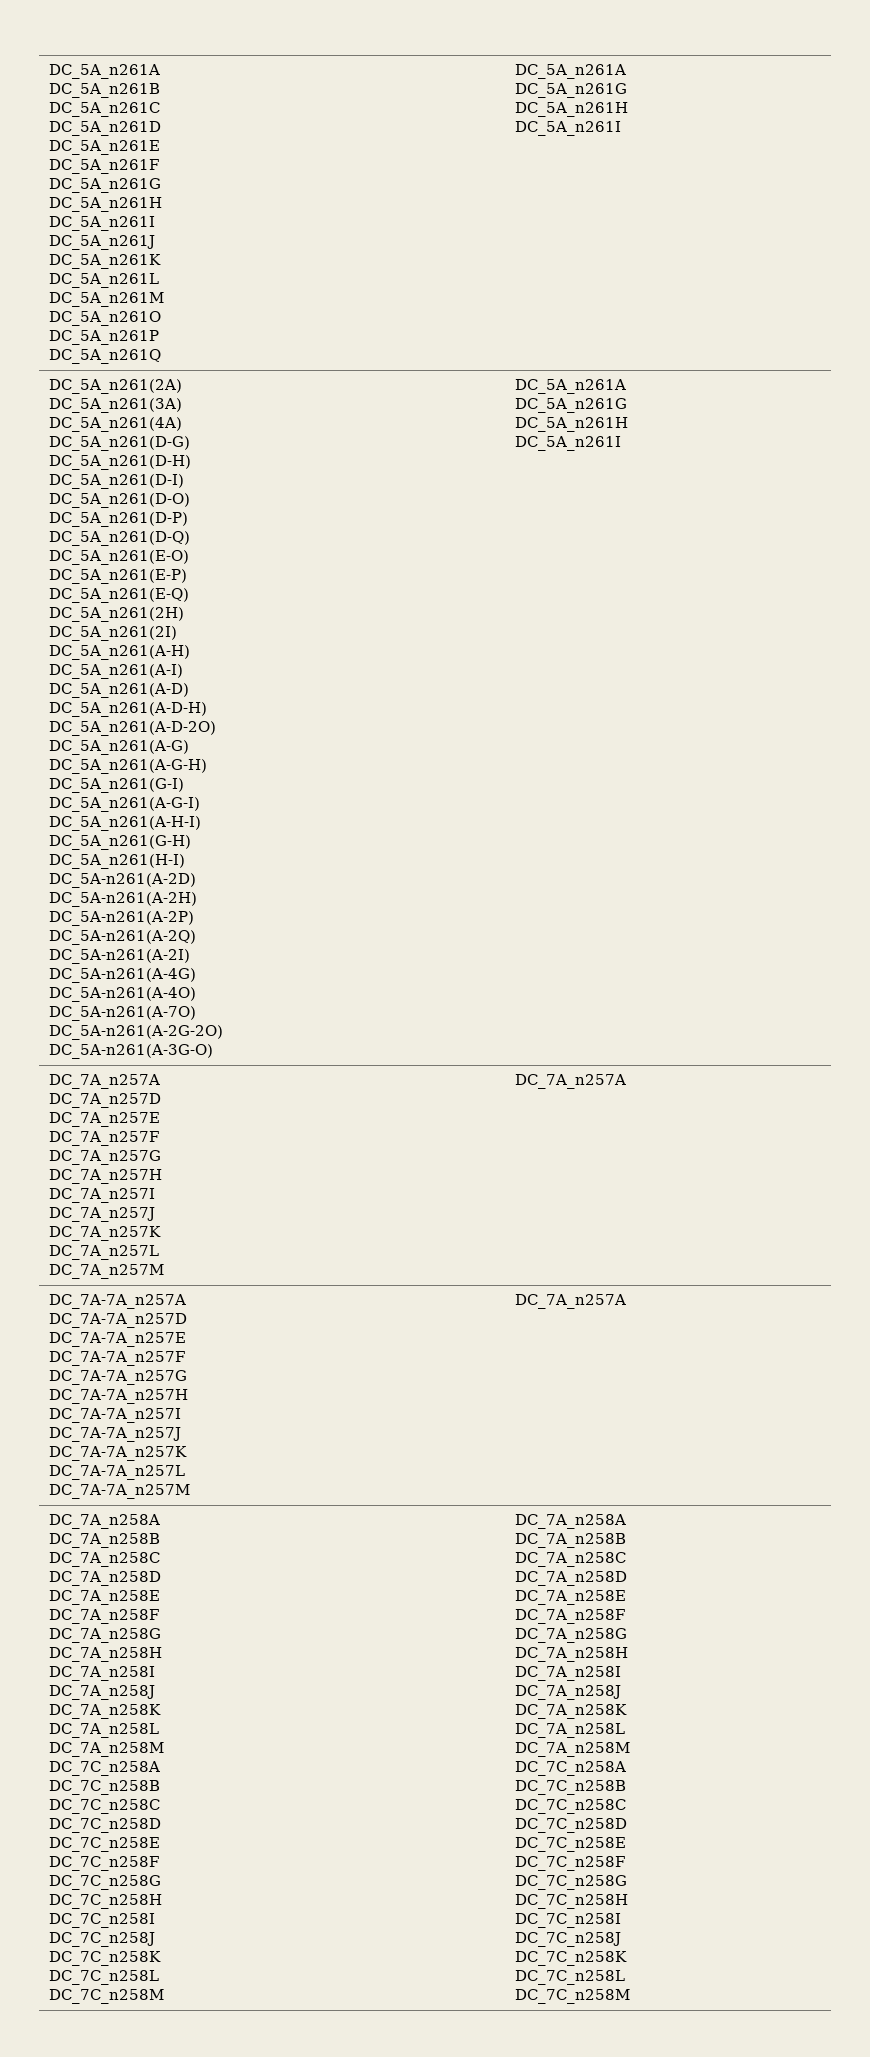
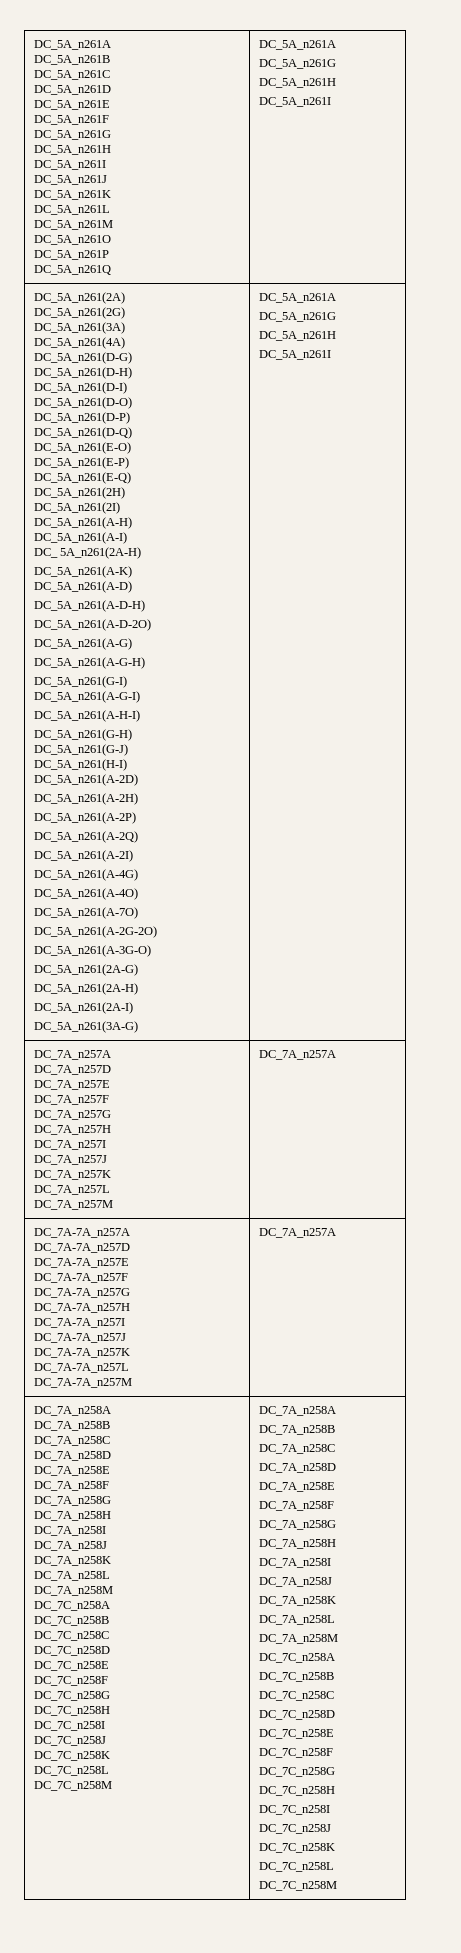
+ DC_5A_n261(2G)
+ DC_ 5A_n261(2A-H)
+ DC_5A_n261(A-K)
+ DC_5A_n261(G-J)
- DC_5A-n261(A-2D)
- DC_5A-n261(A-2H)
- DC_5A-n261(A-2P)
- DC_5A-n261(A-2Q)
- DC_5A-n261(A-2I)
- DC_5A-n261(A-4G)
- DC_5A-n261(A-4O)
- DC_5A-n261(A-7O)
- DC_5A-n261(A-2G-2O)
- DC_5A-n261(A-3G-O)
+ DC_5A_n261(A-2D)
+ DC_5A_n261(A-2H)
+ DC_5A_n261(A-2P)
+ DC_5A_n261(A-2Q)
+ DC_5A_n261(A-2I)
+ DC_5A_n261(A-4G)
+ DC_5A_n261(A-4O)
+ DC_5A_n261(A-7O)
+ DC_5A_n261(A-2G-2O)
+ DC_5A_n261(A-3G-O)
+ DC_5A_n261(2A-G)
+ DC_5A_n261(2A-H)
+ DC_5A_n261(2A-I)
+ DC_5A_n261(3A-G)

